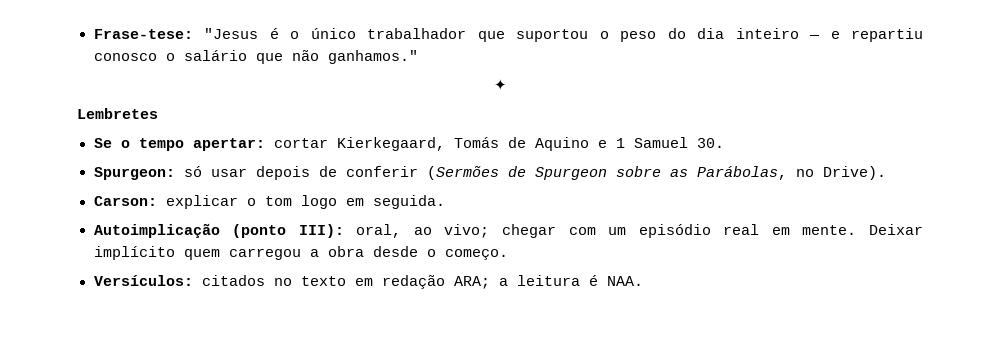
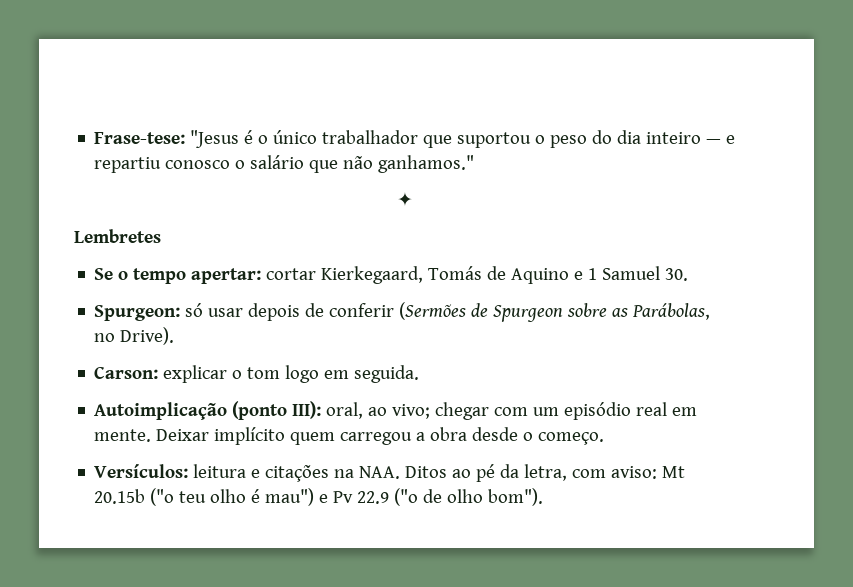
- Versículos: citados no texto em redação ARA; a leitura é NAA.
+ Versículos: leitura e citações na NAA. Ditos ao pé da letra, com aviso: Mt 20.15b ("o teu olho é mau") e Pv 22.9 ("o de olho bom").

